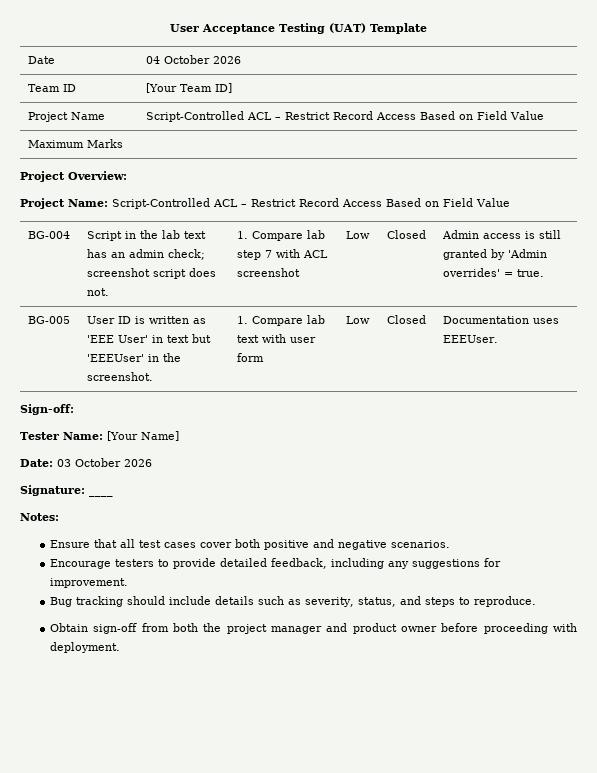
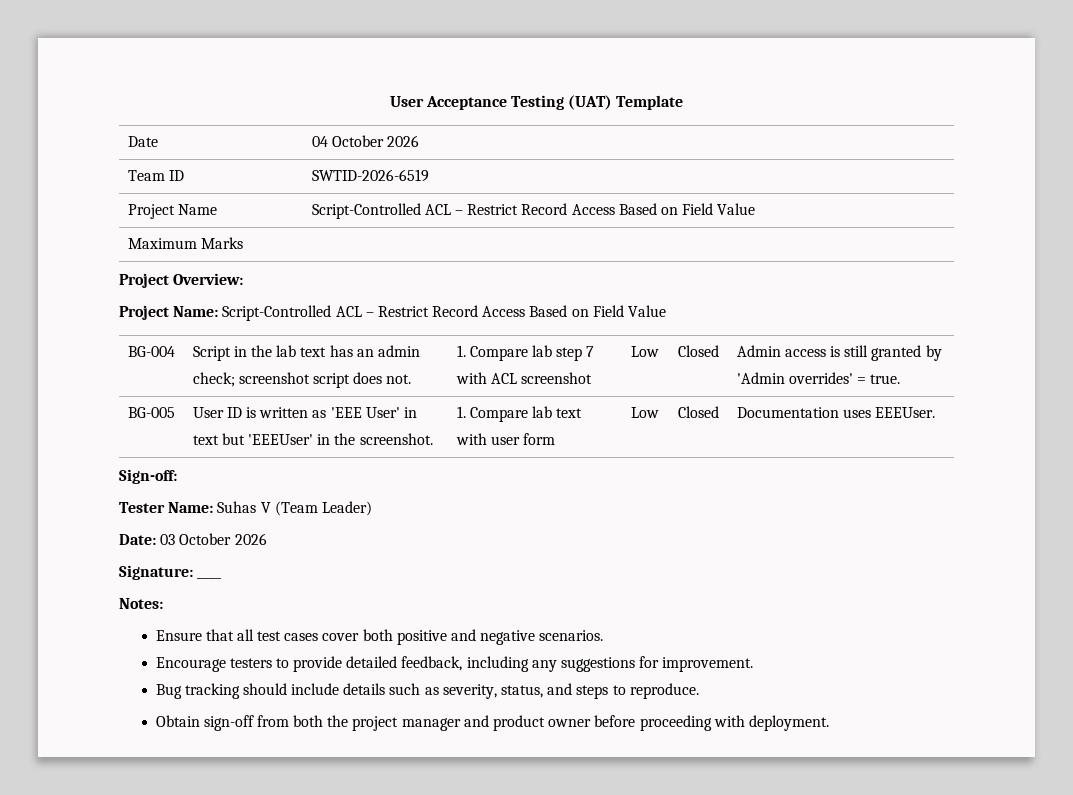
- Team ID | [Your Team ID]
+ Team ID | SWTID-2026-6519
- Tester Name: [Your Name]
+ Tester Name: Suhas V (Team Leader)

